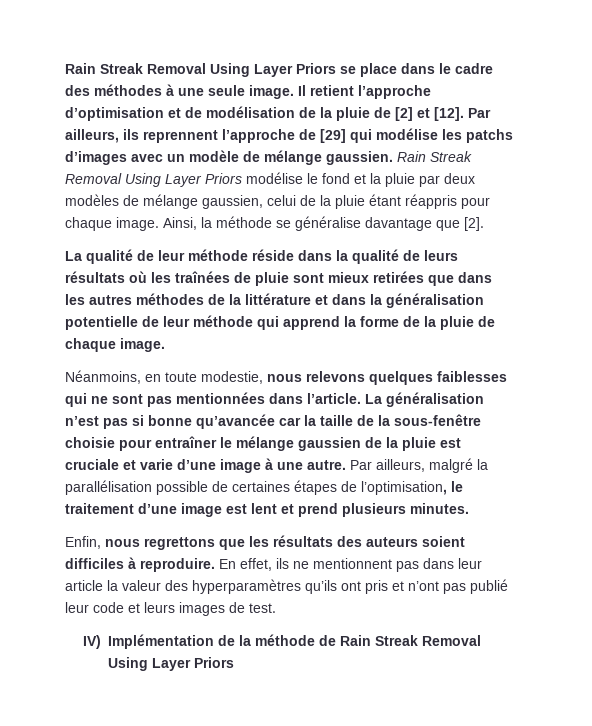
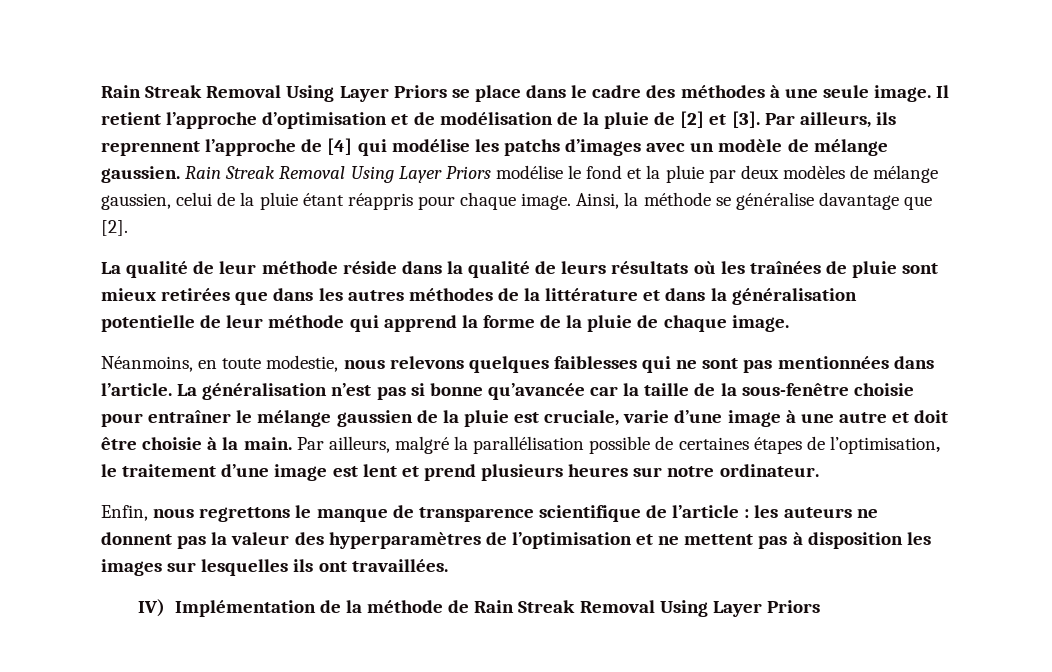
- Il retient l’approche d’optimisation et de modélisation de la pluie de [2] et [12].
+ Il retient l’approche d’optimisation et de modélisation de la pluie de [2] et [3].
- Par ailleurs, ils reprennent l’approche de [29] qui modélise les patchs d’images avec un modèle de mélange gaussien.
+ Par ailleurs, ils reprennent l’approche de [4] qui modélise les patchs d’images avec un modèle de mélange gaussien.
- La généralisation n’est pas si bonne qu’avancée car la taille de la sous-fenêtre choisie pour entraîner le mélange gaussien de la pluie est cruciale et varie d’une image à une autre.
+ La généralisation n’est pas si bonne qu’avancée car la taille de la sous-fenêtre choisie pour entraîner le mélange gaussien de la pluie est cruciale, varie d’une image à une autre et doit être choisie à la main.
- Par ailleurs, malgré la parallélisation possible de certaines étapes de l’optimisation, le traitement d’une image est lent et prend plusieurs minutes.
+ Par ailleurs, malgré la parallélisation possible de certaines étapes de l’optimisation, le traitement d’une image est lent et prend plusieurs heures sur notre ordinateur.
- Enfin, nous regrettons que les résultats des auteurs soient difficiles à reproduire. En effet, ils ne mentionnent pas dans leur article la valeur des hyperparamètres qu’ils ont pris et n’ont pas publié leur code et leurs images de test.
+ Enfin, nous regrettons le manque de transparence scientifique de l’article : les auteurs ne donnent pas la valeur des hyperparamètres de l’optimisation et ne mettent pas à disposition les images sur lesquelles ils ont travaillées.

